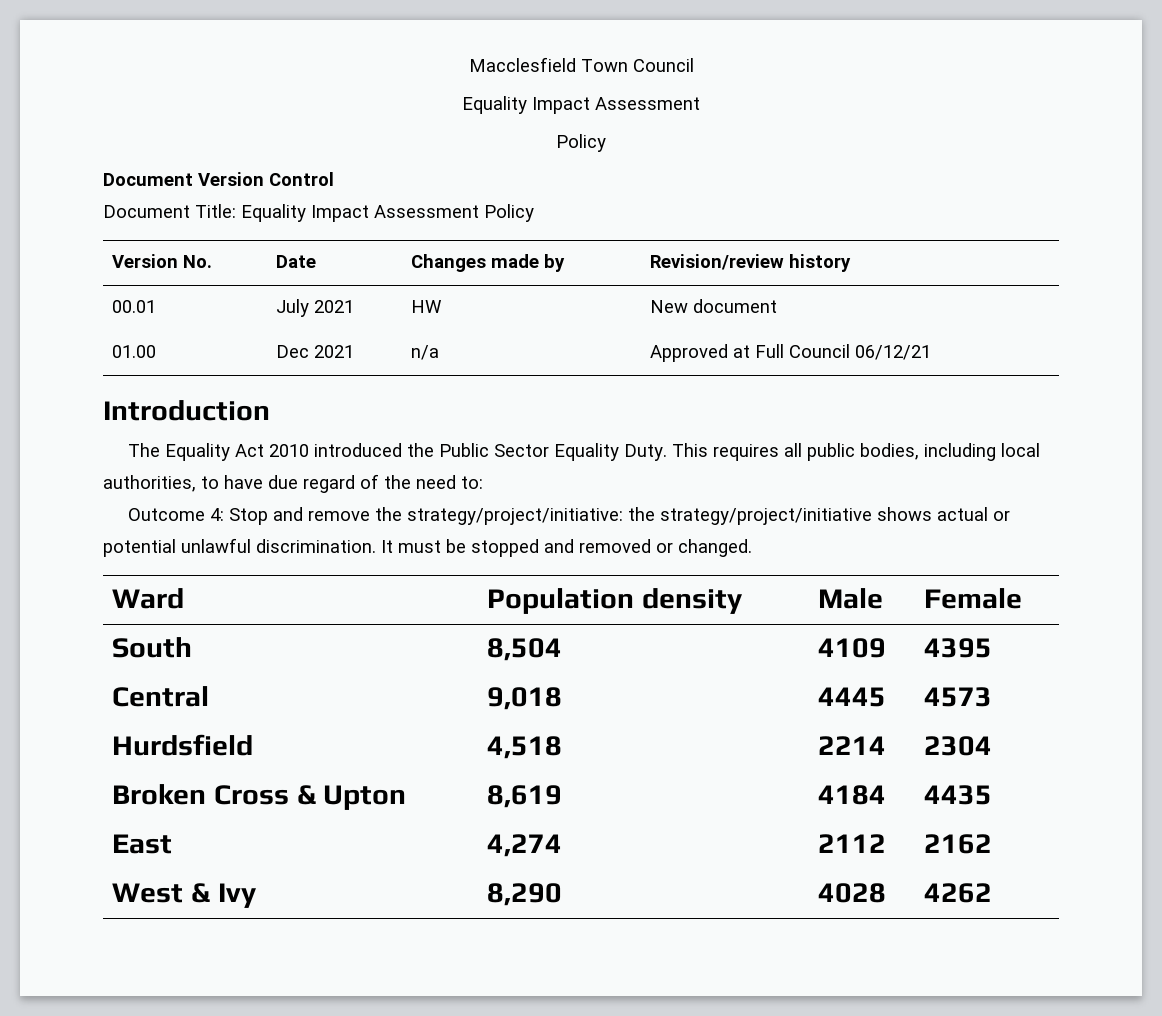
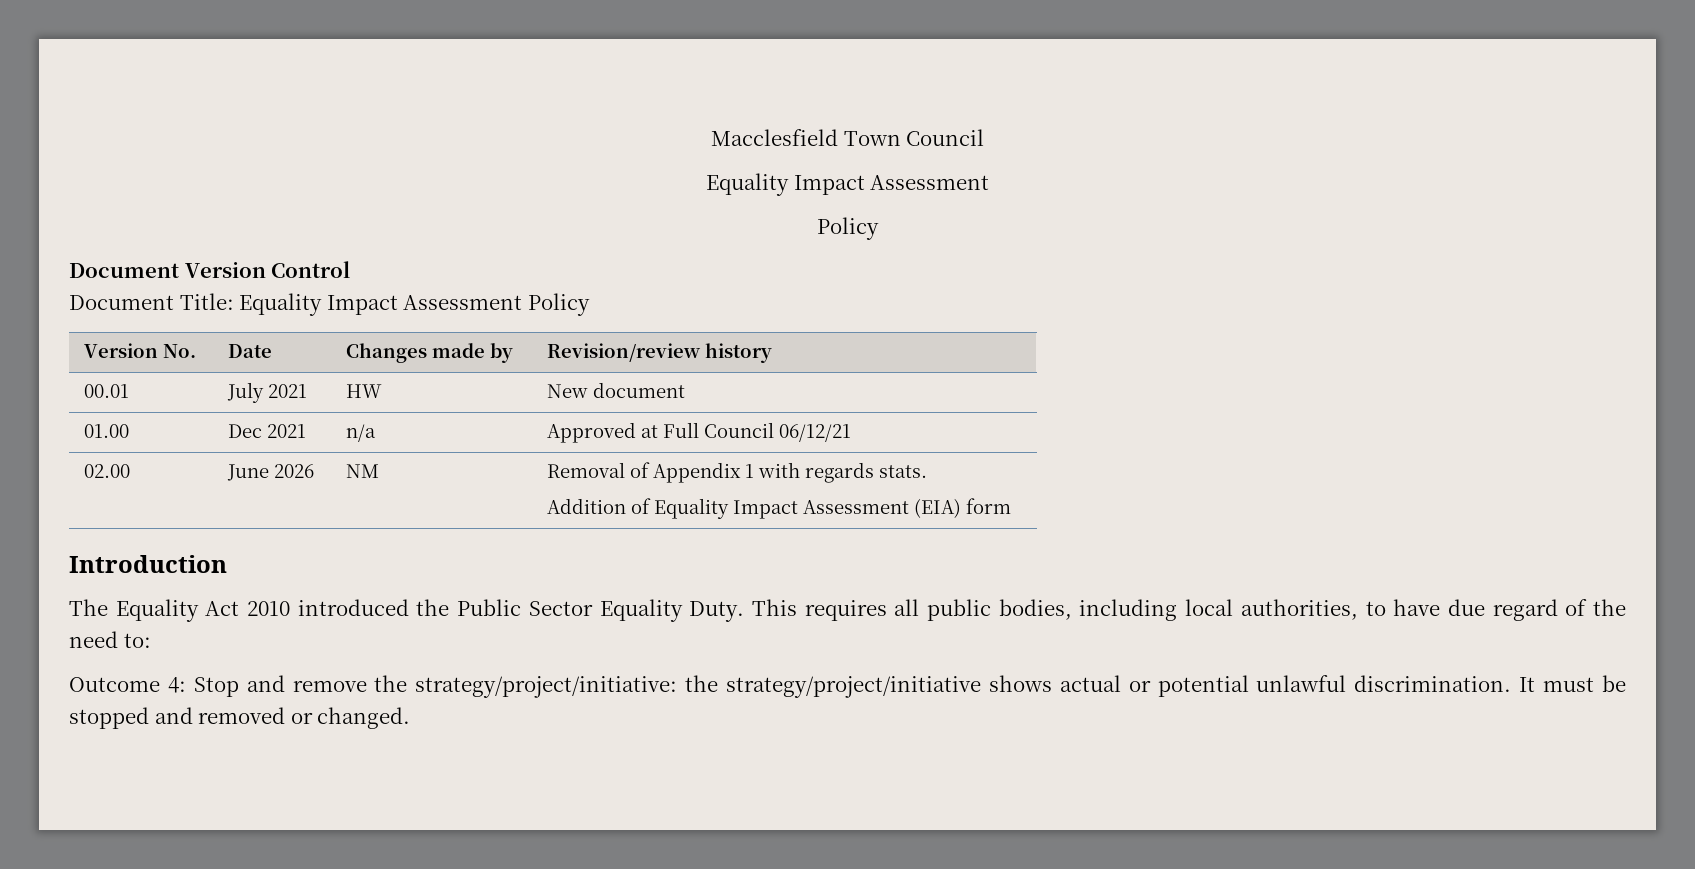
+ 02.00 | June 2026 | NM | Removal of Appendix 1 with regards stats.
+ Addition of Equality Impact Assessment (EIA) form
- Ward | Population density | Male | Female
- South | 8,504 | 4109 | 4395
- Central | 9,018 | 4445 | 4573
- Hurdsfield | 4,518 | 2214 | 2304
- Broken Cross & Upton | 8,619 | 4184 | 4435
- East | 4,274 | 2112 | 2162
- West & Ivy | 8,290 | 4028 | 4262

